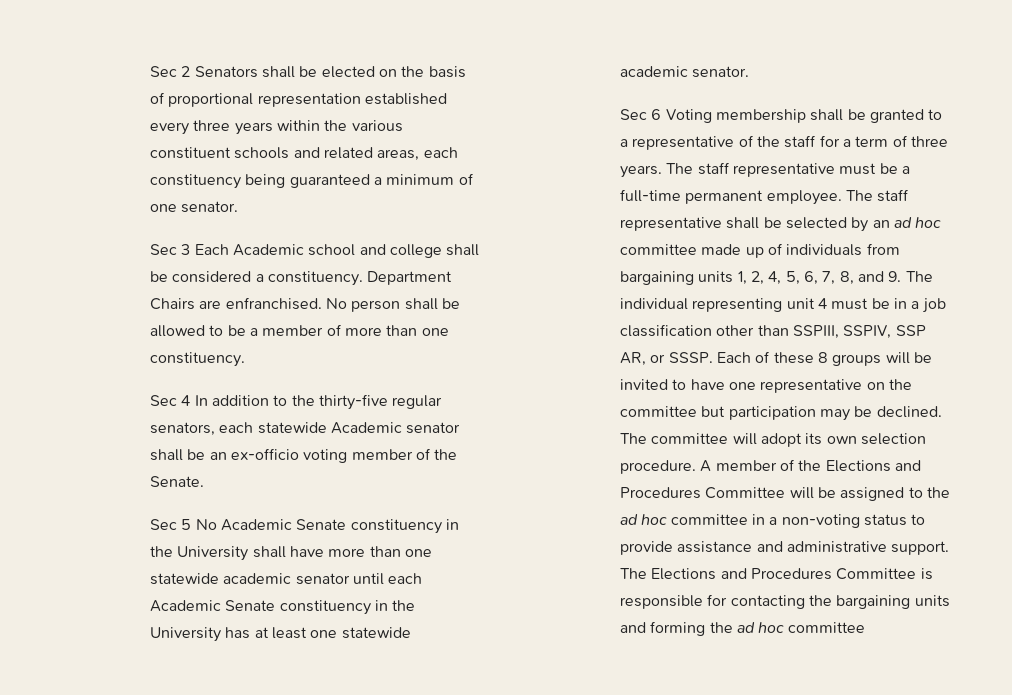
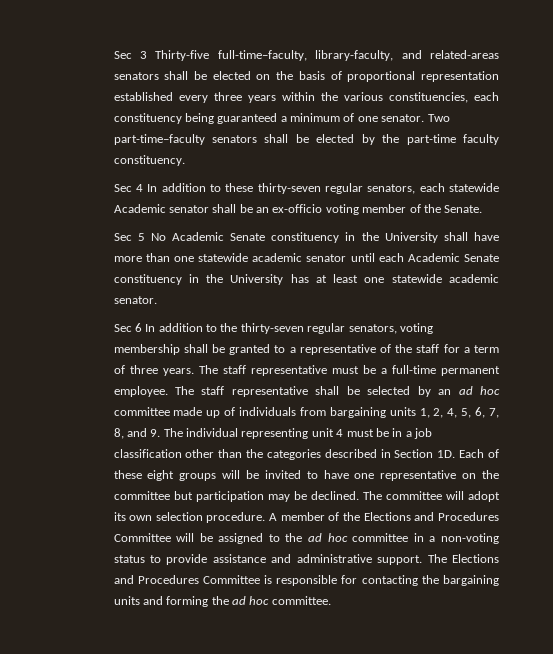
- Sec 2 Senators shall be elected on the basis of proportional representation established every three years within the various constituent schools and related areas, each constituency being guaranteed a minimum of one senator.
- Sec 3 Each Academic school and college shall be considered a constituency. Department Chairs are enfranchised. No person shall be allowed to be a member of more than one constituency.
+ Sec 3 Thirty-five full-time–faculty, library-faculty, and related-areas senators shall be elected on the basis of proportional representation established every three years within the various constituencies, each constituency being guaranteed a minimum of one senator. Two part-time–faculty senators shall be elected by the part-time faculty constituency.
- Sec 4 In addition to the thirty-five regular senators, each statewide Academic senator shall be an ex-officio voting member of the Senate.
+ Sec 4 In addition to these thirty-seven regular senators, each statewide Academic senator shall be an ex-officio voting member of the Senate.
- Sec 6 Voting membership shall be granted to a representative of the staff for a term of three years.
+ Sec 6 In addition to the thirty-seven regular senators, voting membership shall be granted to a representative of the staff for a term of three years.
- The staff representative shall be selected by an ad hoc committee made up of individuals from bargaining units 1, 2, 4, 5, 6, 7, 8, and 9. The individual representing unit 4 must be in a job classification other than SSPIII, SSPIV, SSP AR, or SSSP.
+ The staff representative shall be selected by an ad hoc committee made up of individuals from bargaining units 1, 2, 4, 5, 6, 7, 8, and 9. The individual representing unit 4 must be in a job classification other than the categories described in Section 1D.
- Each of these 8 groups will be invited to have one representative on the committee but participation may be declined.
+ Each of these eight groups will be invited to have one representative on the committee but participation may be declined.
- The Elections and Procedures Committee is responsible for contacting the bargaining units and forming the ad hoc committee
+ The Elections and Procedures Committee is responsible for contacting the bargaining units and forming the ad hoc committee.

